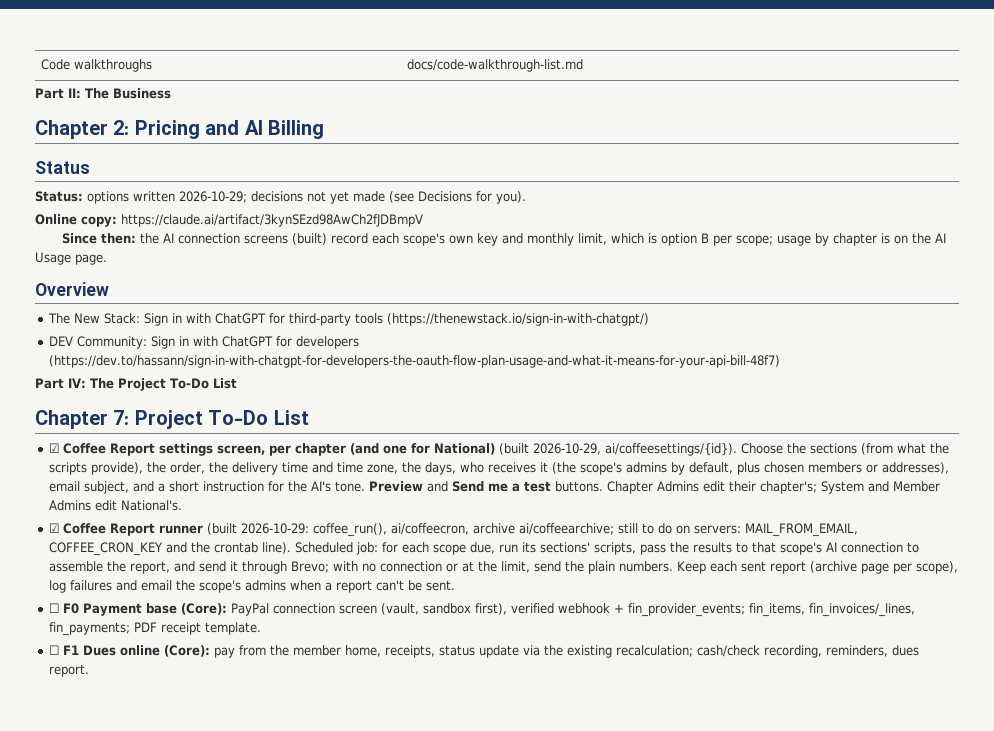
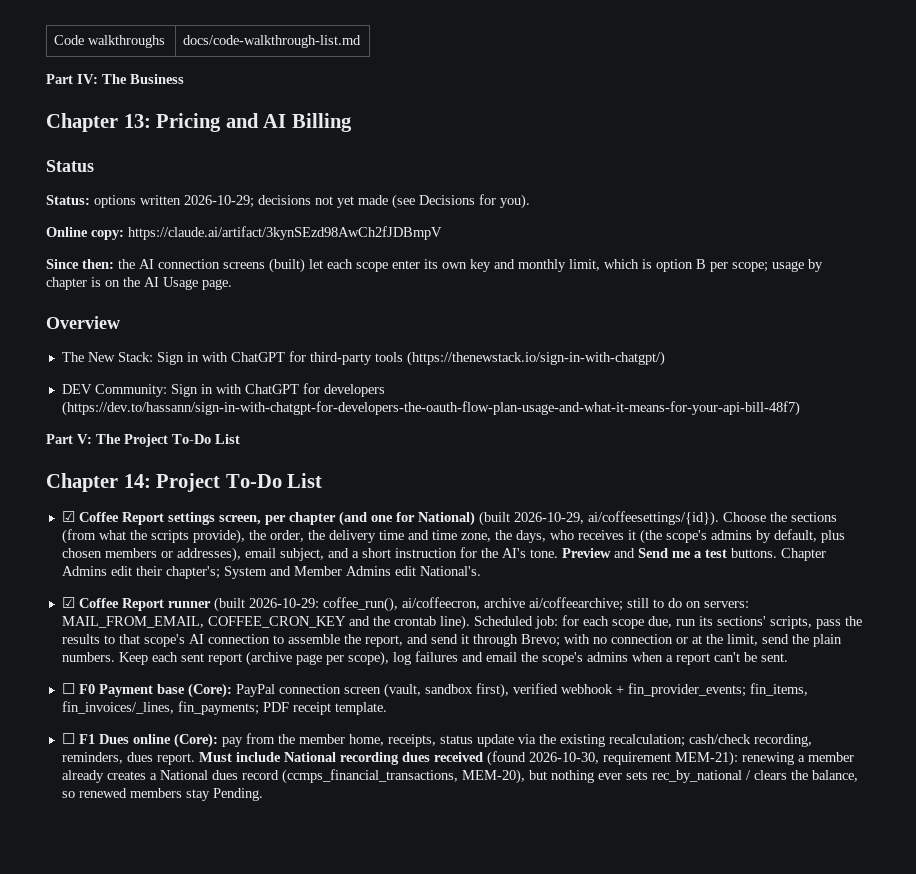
- Part II: The Business
+ Part IV: The Business
- Chapter 2: Pricing and AI Billing
+ Chapter 13: Pricing and AI Billing
- Since then: the AI connection screens (built) record each scope's own key and monthly limit, which is option B per scope; usage by chapter is on the AI Usage page.
+ Since then: the AI connection screens (built) let each scope enter its own key and monthly limit, which is option B per scope; usage by chapter is on the AI Usage page.
- Part IV: The Project To-Do List
+ Part V: The Project To-Do List
- Chapter 7: Project To-Do List
+ Chapter 14: Project To-Do List
+ Must include National recording dues received (found 2026-10-30, requirement MEM-21): renewing a member already creates a National dues record (ccmps_financial_transactions, MEM-20), but nothing ever sets rec_by_national / clears the balance, so renewed members stay Pending.

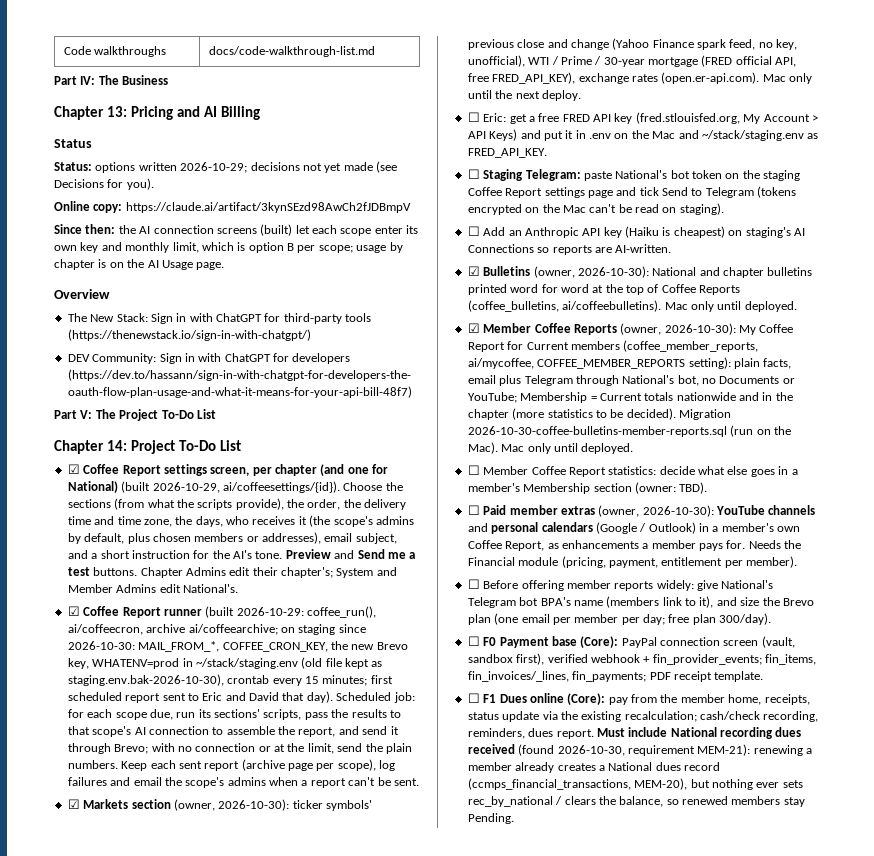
- ☑ Coffee Report runner (built 2026-10-29: coffee_run(), ai/coffeecron, archive ai/coffeearchive; still to do on servers: MAIL_FROM_EMAIL, COFFEE_CRON_KEY and the crontab line).
+ ☑ Coffee Report runner (built 2026-10-29: coffee_run(), ai/coffeecron, archive ai/coffeearchive; on staging since 2026-10-30: MAIL_FROM_*, COFFEE_CRON_KEY, the new Brevo key, WHATENV=prod in ~/stack/staging.env (old file kept as staging.env.bak-2026-10-30), crontab every 15 minutes; first scheduled report sent to Eric and David that day).
+ ☑ Markets section (owner, 2026-10-30): ticker symbols' previous close and change (Yahoo Finance spark feed, no key, unofficial), WTI / Prime / 30-year mortgage (FRED official API, free FRED_API_KEY), exchange rates (open.er-api.com). Mac only until the next deploy.
+ ☐ Eric: get a free FRED API key (fred.stlouisfed.org, My Account > API Keys) and put it in .env on the Mac and ~/stack/staging.env as FRED_API_KEY.
+ ☐ Staging Telegram: paste National's bot token on the staging Coffee Report settings page and tick Send to Telegram (tokens encrypted on the Mac can't be read on staging).
+ ☐ Add an Anthropic API key (Haiku is cheapest) on staging's AI Connections so reports are AI-written.
+ ☑ Bulletins (owner, 2026-10-30): National and chapter bulletins printed word for word at the top of Coffee Reports (coffee_bulletins, ai/coffeebulletins). Mac only until deployed.
+ ☑ Member Coffee Reports (owner, 2026-10-30): My Coffee Report for Current members (coffee_member_reports, ai/mycoffee, COFFEE_MEMBER_REPORTS setting): plain facts, email plus Telegram through National's bot, no Documents or YouTube; Membership = Current totals nationwide and in the chapter (more statistics to be decided). Migration 2026-10-30-coffee-bulletins-member-reports.sql (run on the Mac). Mac only until deployed.
+ ☐ Member Coffee Report statistics: decide what else goes in a member's Membership section (owner: TBD).
+ ☐ Paid member extras (owner, 2026-10-30): YouTube channels and personal calendars (Google / Outlook) in a member's own Coffee Report, as enhancements a member pays for. Needs the Financial module (pricing, payment, entitlement per member).
+ ☐ Before offering member reports widely: give National's Telegram bot BPA's name (members link to it), and size the Brevo plan (one email per member per day; free plan 300/day).

